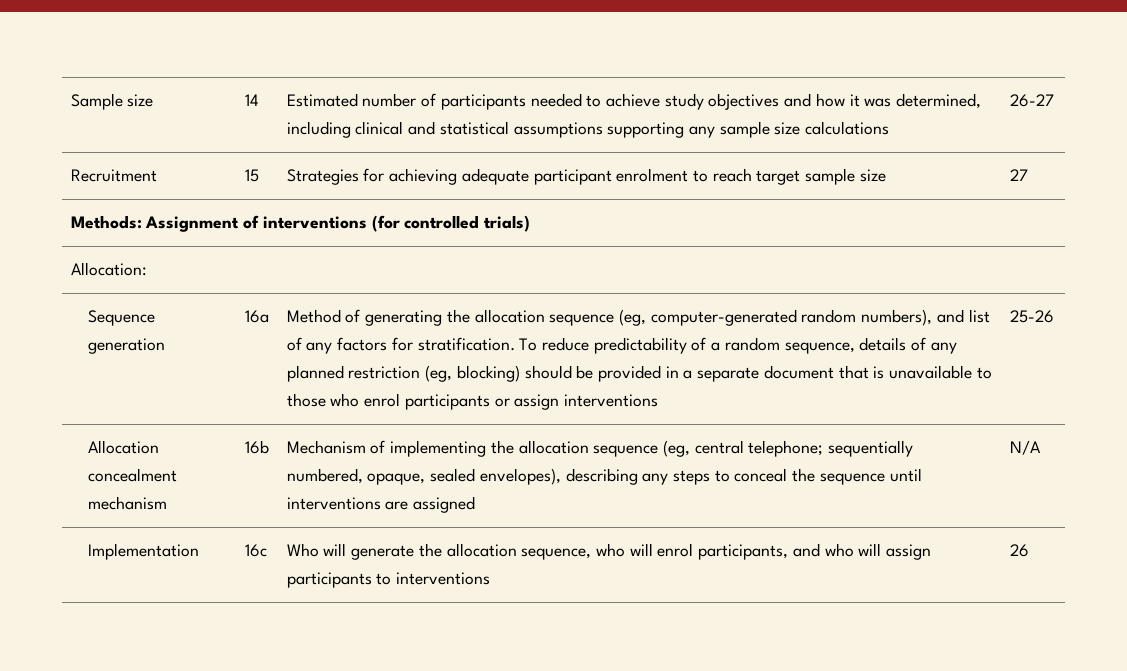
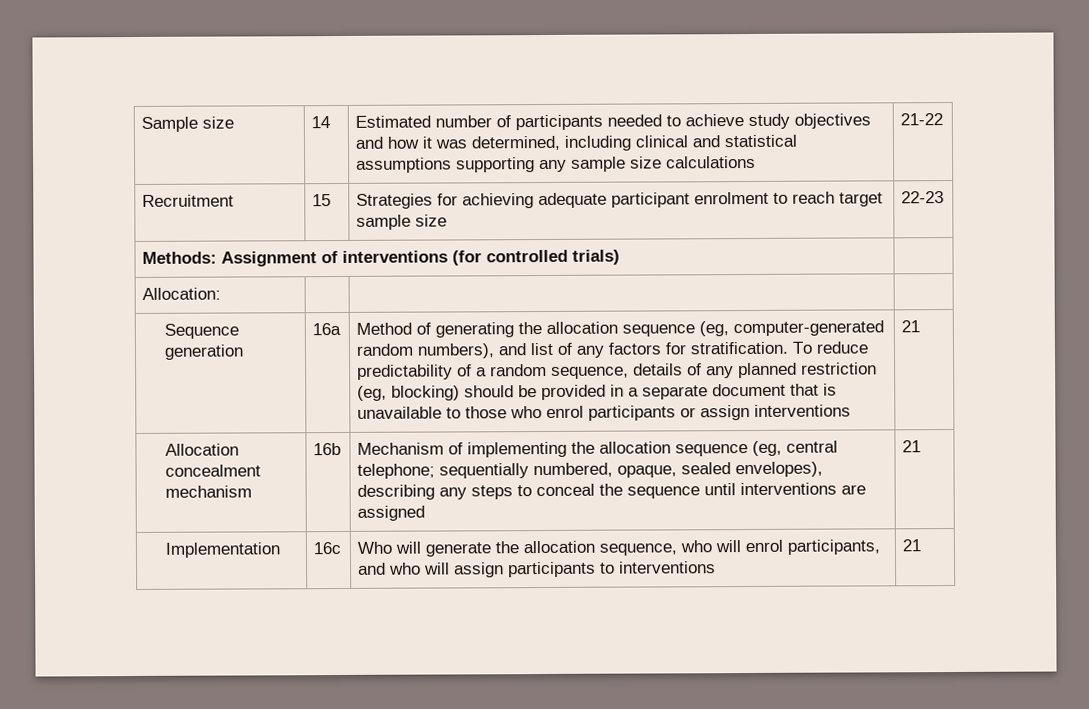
- Sample size | 14 | Estimated number of participants needed to achieve study objectives and how it was determined, including clinical and statistical assumptions supporting any sample size calculations | 26-27
+ Sample size | 14 | Estimated number of participants needed to achieve study objectives and how it was determined, including clinical and statistical assumptions supporting any sample size calculations | 21-22
- Recruitment | 15 | Strategies for achieving adequate participant enrolment to reach target sample size | 27
+ Recruitment | 15 | Strategies for achieving adequate participant enrolment to reach target sample size | 22-23
- To reduce predictability of a random sequence, details of any planned restriction (eg, blocking) should be provided in a separate document that is unavailable to those who enrol participants or assign interventions | 25-26
+ To reduce predictability of a random sequence, details of any planned restriction (eg, blocking) should be provided in a separate document that is unavailable to those who enrol participants or assign interventions | 21
- Allocation concealment mechanism | 16b | Mechanism of implementing the allocation sequence (eg, central telephone; sequentially numbered, opaque, sealed envelopes), describing any steps to conceal the sequence until interventions are assigned | N/A
+ Allocation concealment mechanism | 16b | Mechanism of implementing the allocation sequence (eg, central telephone; sequentially numbered, opaque, sealed envelopes), describing any steps to conceal the sequence until interventions are assigned | 21
- Implementation | 16c | Who will generate the allocation sequence, who will enrol participants, and who will assign participants to interventions | 26
+ Implementation | 16c | Who will generate the allocation sequence, who will enrol participants, and who will assign participants to interventions | 21

